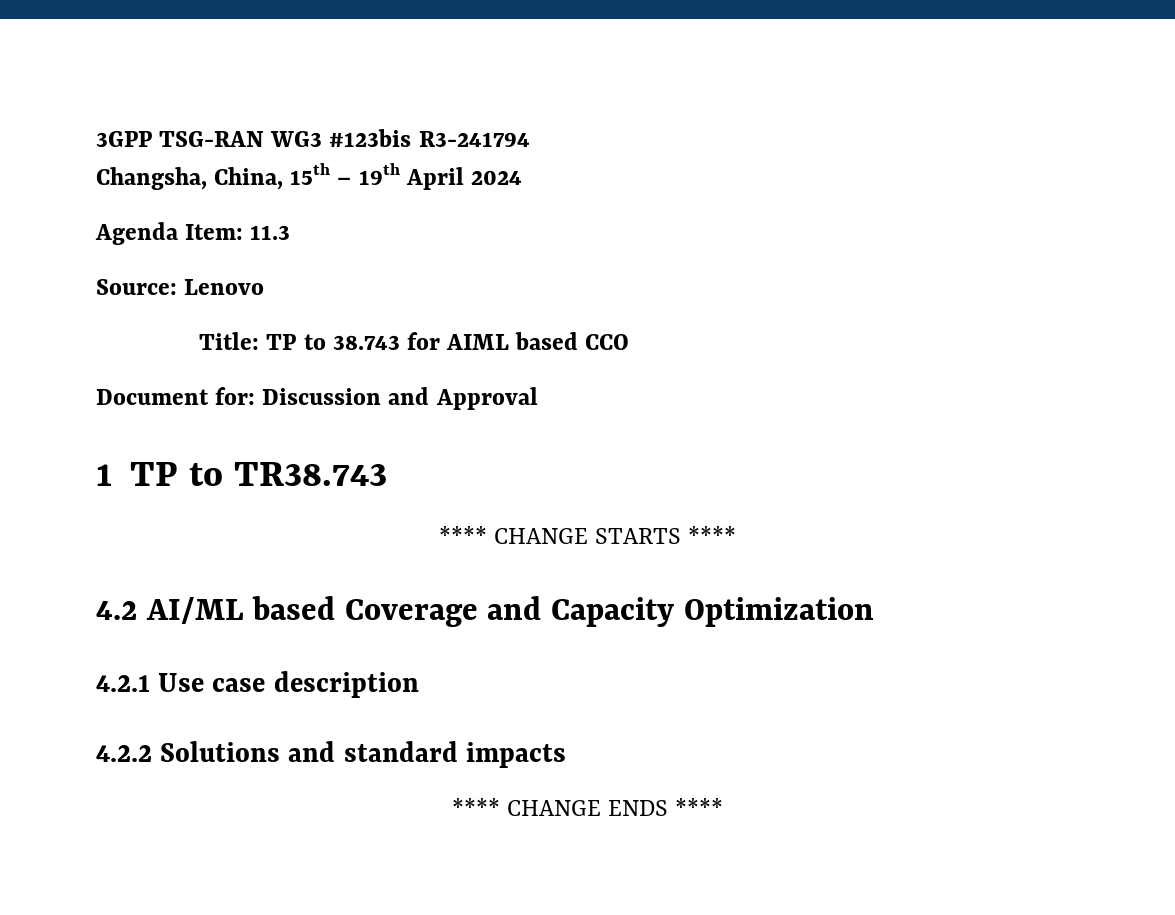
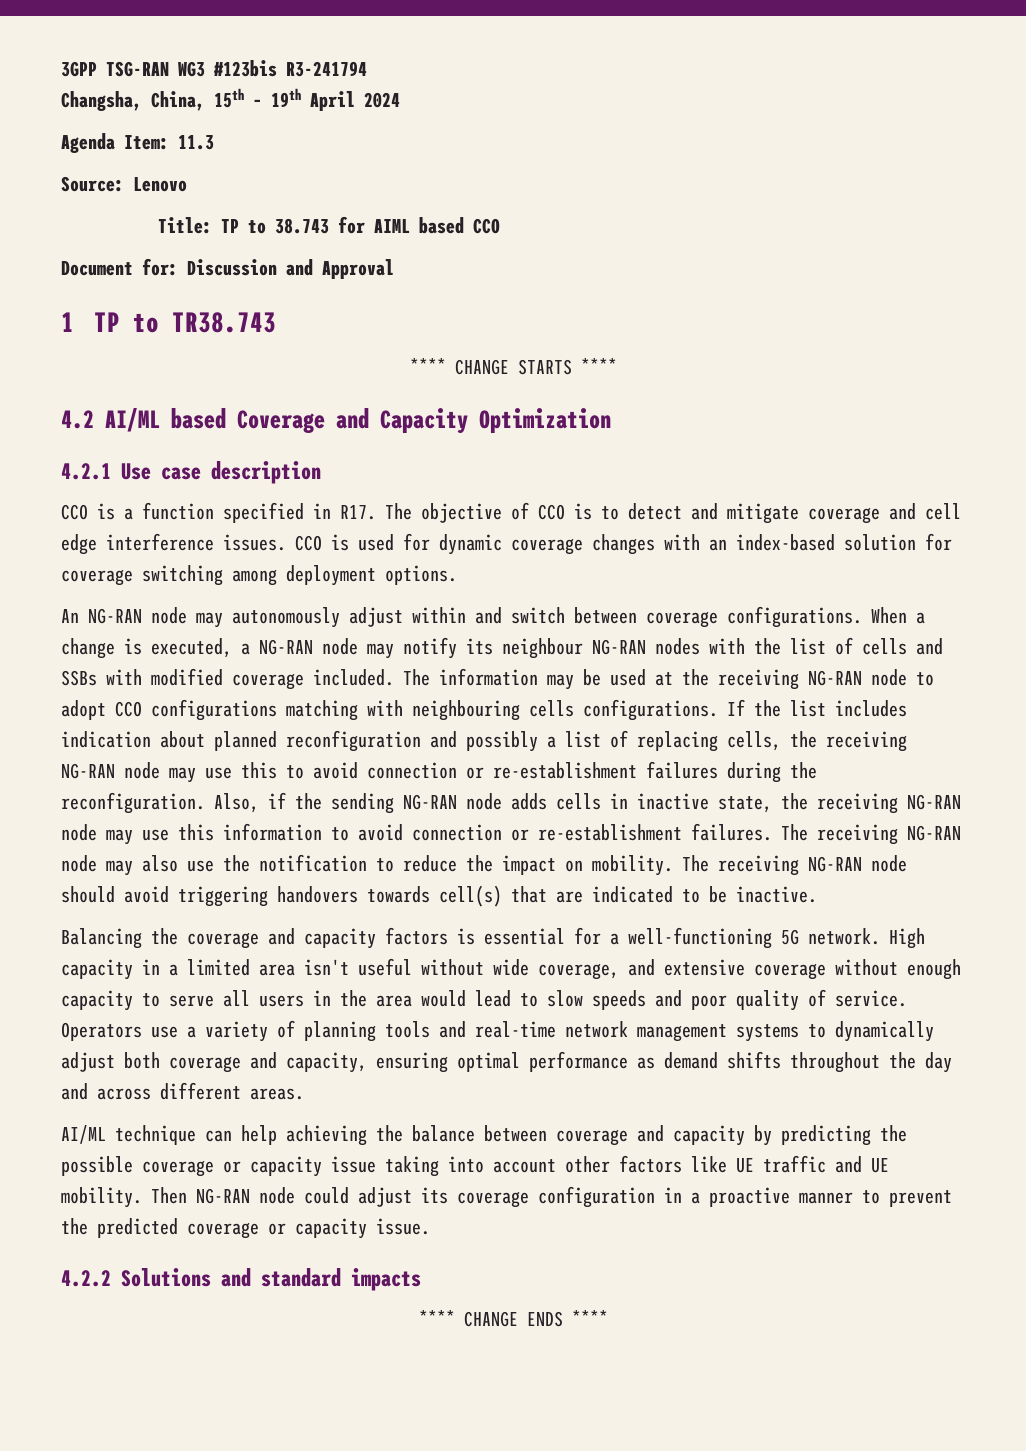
+ CCO is a function specified in R17. The objective of CCO is to detect and mitigate coverage and cell edge interference issues. CCO is used for dynamic coverage changes with an index-based solution for coverage switching among deployment options.
+ An NG-RAN node may autonomously adjust within and switch between coverage configurations. When a change is executed, a NG-RAN node may notify its neighbour NG-RAN nodes with the list of cells and SSBs with modified coverage included. The information may be used at the receiving NG-RAN node to adopt CCO configurations matching with neighbouring cells configurations. If the list includes indication about planned reconfiguration and possibly a list of replacing cells, the receiving NG-RAN node may use this to avoid connection or re-establishment failures during the reconfiguration. Also, if the sending NG-RAN node adds cells in inactive state, the receiving NG-RAN node may use this information to avoid connection or re-establishment failures. The receiving NG-RAN node may also use the notification to reduce the impact on mobility. The receiving NG-RAN node should avoid triggering handovers towards cell(s) that are indicated to be inactive.
+ Balancing the coverage and capacity factors is essential for a well-functioning 5G network. High capacity in a limited area isn't useful without wide coverage, and extensive coverage without enough capacity to serve all users in the area would lead to slow speeds and poor quality of service. Operators use a variety of planning tools and real-time network management systems to dynamically adjust both coverage and capacity, ensuring optimal performance as demand shifts throughout the day and across different areas.
+ AI/ML technique can help achieving the balance between coverage and capacity by predicting the possible coverage or capacity issue taking into account other factors like UE traffic and UE mobility. Then NG-RAN node could adjust its coverage configuration in a proactive manner to prevent the predicted coverage or capacity issue.

